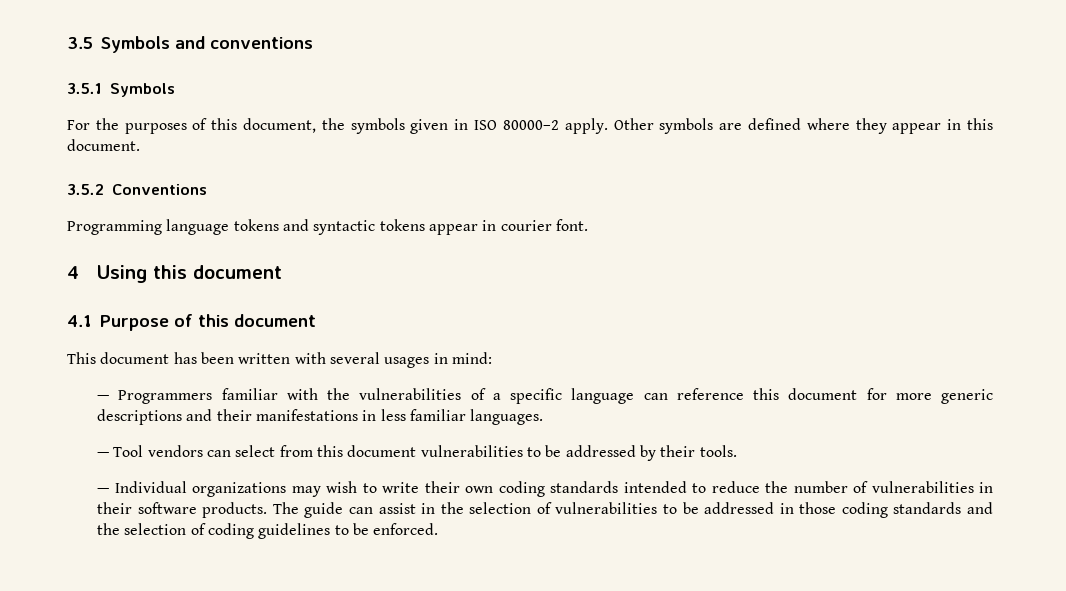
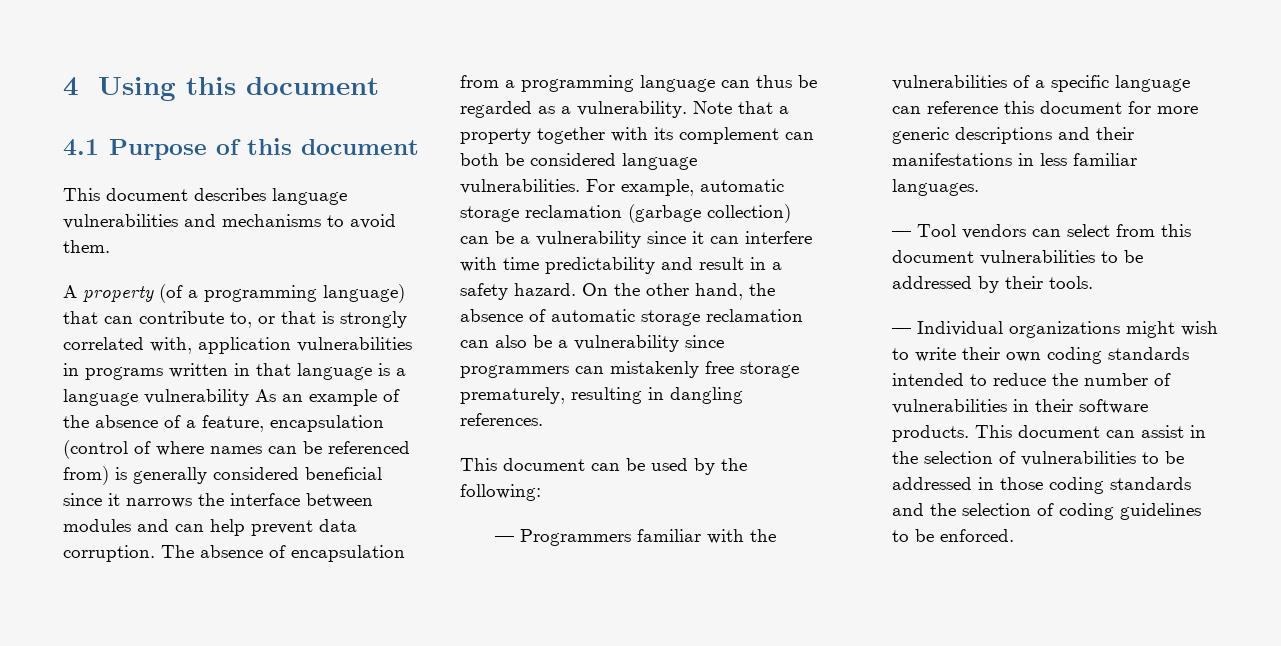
- 3.5 Symbols and conventions
- 3.5.1 Symbols
- For the purposes of this document, the symbols given in ISO 80000–2 apply. Other symbols are defined where they appear in this document.
- 3.5.2 Conventions
- Programming language tokens and syntactic tokens appear in courier font.
- This document has been written with several usages in mind:
+ This document describes language vulnerabilities and mechanisms to avoid them.
+ A property (of a programming language) that can contribute to, or that is strongly correlated with, application vulnerabilities in programs written in that language is a language vulnerability As an example of the absence of a feature, encapsulation (control of where names can be referenced from) is generally considered beneficial since it narrows the interface between modules and can help prevent data corruption. The absence of encapsulation from a programming language can thus be regarded as a vulnerability. Note that a property together with its complement can both be considered language vulnerabilities. For example, automatic storage reclamation (garbage collection) can be a vulnerability since it can interfere with time predictability and result in a safety hazard. On the other hand, the absence of automatic storage reclamation can also be a vulnerability since programmers can mistakenly free storage prematurely, resulting in dangling references.
+ This document can be used by the following:
- — Individual organizations may wish to write their own coding standards intended to reduce the number of vulnerabilities in their software products.
+ — Individual organizations might wish to write their own coding standards intended to reduce the number of vulnerabilities in their software products.
- The guide can assist in the selection of vulnerabilities to be addressed in those coding standards and the selection of coding guidelines to be enforced.
+ This document can assist in the selection of vulnerabilities to be addressed in those coding standards and the selection of coding guidelines to be enforced.

